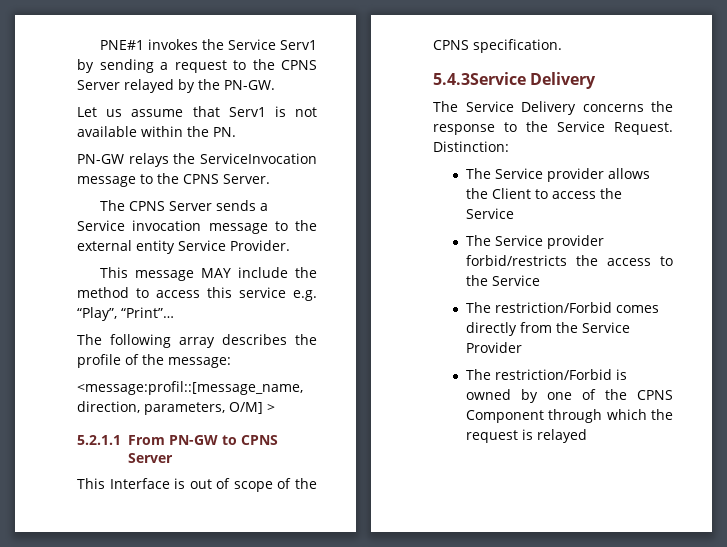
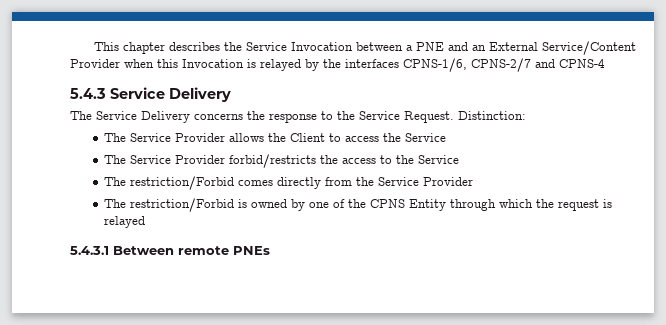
- PNE#1 invokes the Service Serv1 by sending a request to the CPNS Server relayed by the PN-GW.
- Let us assume that Serv1 is not available within the PN.
- PN-GW relays the ServiceInvocation message to the CPNS Server.
- The CPNS Server sends a Service invocation message to the external entity Service Provider.
- This message MAY include the method to access this service e.g. “Play”, “Print”…
- The following array describes the profile of the message:
- <message:profil::[message_name, direction, parameters, O/M] >
- 5.2.1.1 From PN-GW to CPNS Server
- This Interface is out of scope of the CPNS specification.
- 5.4.3Service Delivery
+ This chapter describes the Service Invocation between a PNE and an External Service/Content Provider when this Invocation is relayed by the interfaces CPNS-1/6, CPNS-2/7 and CPNS-4
+ 5.4.3 Service Delivery
- The Service provider allows the Client to access the Service
+ The Service Provider allows the Client to access the Service
- The Service provider forbid/restricts the access to the Service
+ The Service Provider forbid/restricts the access to the Service
- The restriction/Forbid is owned by one of the CPNS Component through which the request is relayed
+ The restriction/Forbid is owned by one of the CPNS Entity through which the request is relayed
+ 5.4.3.1 Between remote PNEs

